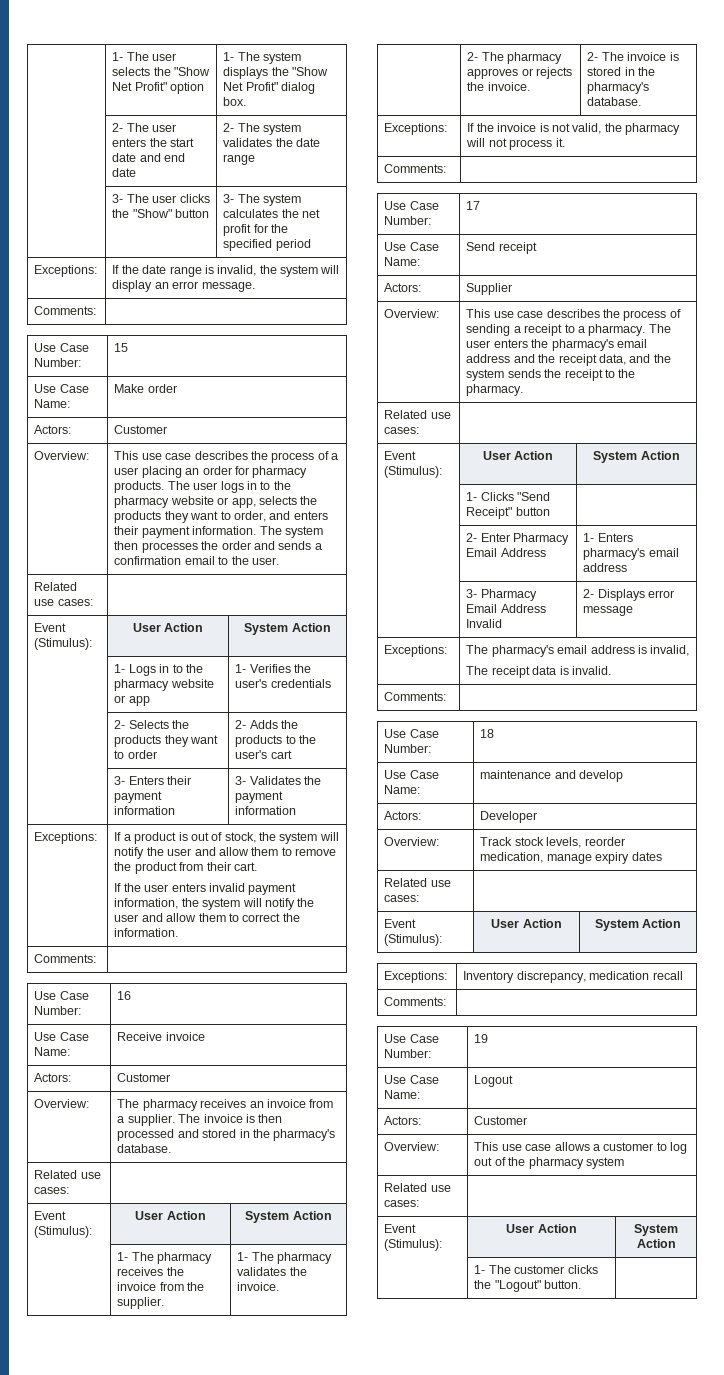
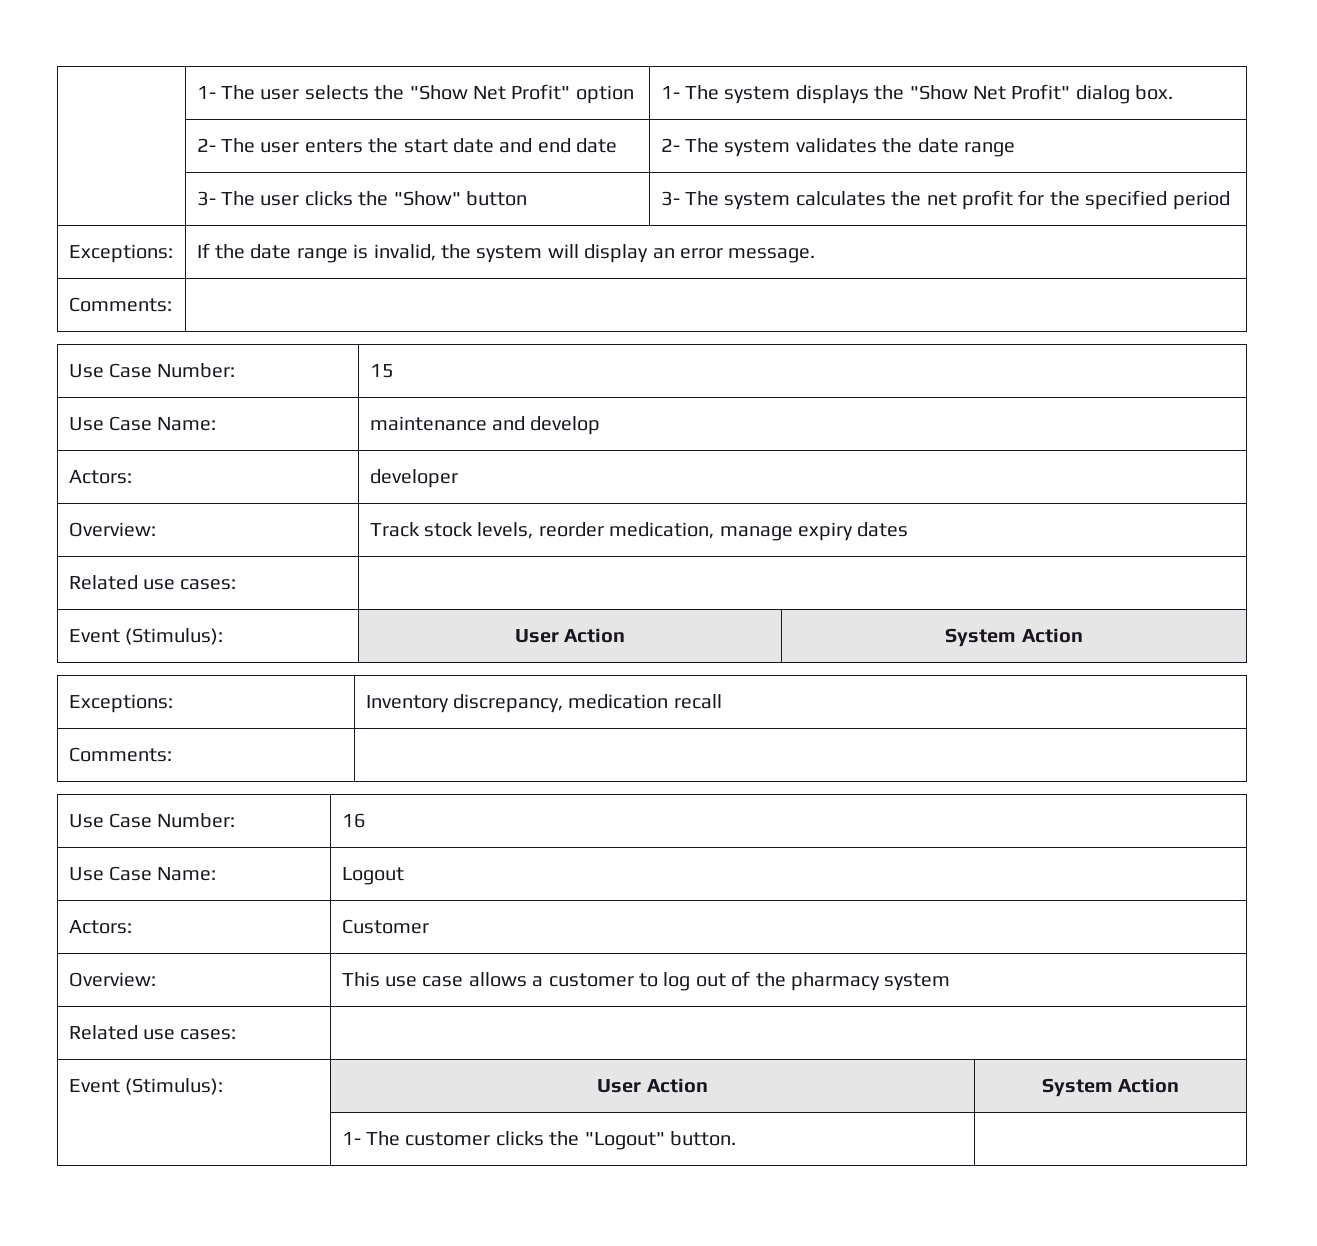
- Use Case Name: | Make order
- Actors: | Customer
- Overview: | This use case describes the process of a user placing an order for pharmacy products. The user logs in to the pharmacy website or app, selects the products they want to order, and enters their payment information. The system then processes the order and sends a confirmation email to the user.
- Related use cases: |
- Event (Stimulus): | User Action | System Action
- | 1- Logs in to the pharmacy website or app | 1- Verifies the user's credentials
- | 2- Selects the products they want to order | 2- Adds the products to the user's cart
- | 3- Enters their payment information | 3- Validates the payment information
- Exceptions: | If a product is out of stock, the system will notify the user and allow them to remove the product from their cart.
- If the user enters invalid payment information, the system will notify the user and allow them to correct the information.
- Comments: |
- Use Case Number: | 16
- Use Case Name: | Receive invoice
- Actors: | Customer
- Overview: | The pharmacy receives an invoice from a supplier. The invoice is then processed and stored in the pharmacy's database.
- Related use cases: |
- Event (Stimulus): | User Action | System Action
- | 1- The pharmacy receives the invoice from the supplier. | 1- The pharmacy validates the invoice.
- | 2- The pharmacy approves or rejects the invoice. | 2- The invoice is stored in the pharmacy's database.
- Exceptions: | If the invoice is not valid, the pharmacy will not process it.
- Comments: |
- Use Case Number: | 17
- Use Case Name: | Send receipt
- Actors: | Supplier
- Overview: | This use case describes the process of sending a receipt to a pharmacy. The user enters the pharmacy's email address and the receipt data, and the system sends the receipt to the pharmacy.
- Related use cases: |
- Event (Stimulus): | User Action | System Action
- | 1- Clicks "Send Receipt" button |
- | 2- Enter Pharmacy Email Address | 1- Enters pharmacy's email address
- | 3- Pharmacy Email Address Invalid | 2- Displays error message
- Exceptions: | The pharmacy's email address is invalid,
- The receipt data is invalid.
- Comments: |
- Use Case Number: | 18
- Actors: | Developer
+ Actors: | developer
- Use Case Number: | 19
+ Use Case Number: | 16

